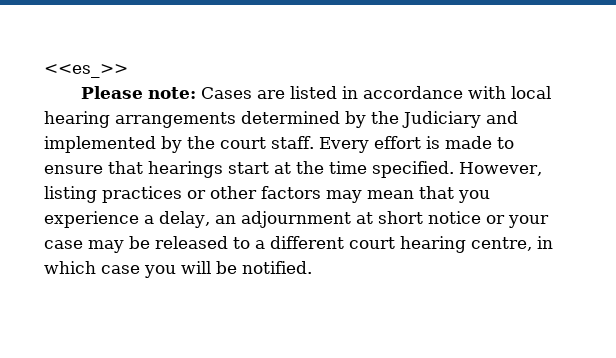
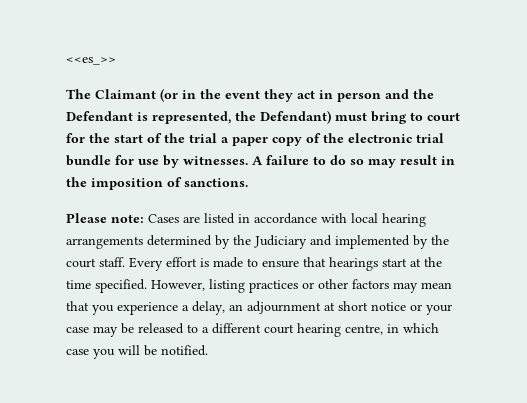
+ The Claimant (or in the event they act in person and the Defendant is represented, the Defendant) must bring to court for the start of the trial a paper copy of the electronic trial bundle for use by witnesses. A failure to do so may result in the imposition of sanctions.

